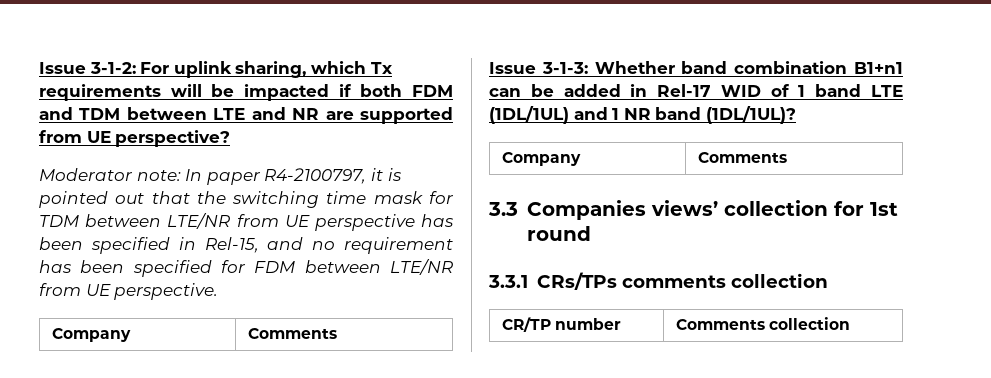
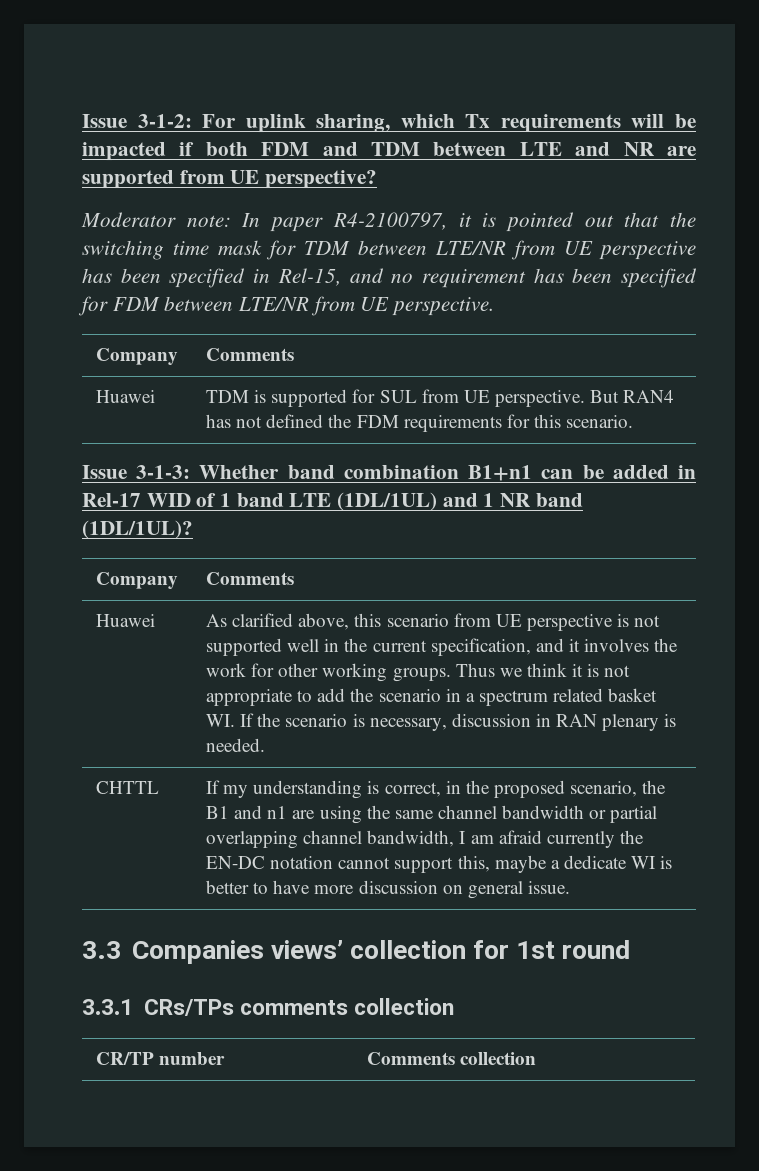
+ Huawei | TDM is supported for SUL from UE perspective. But RAN4 has not defined the FDM requirements for this scenario.
+ Huawei | As clarified above, this scenario from UE perspective is not supported well in the current specification, and it involves the work for other working groups. Thus we think it is not appropriate to add the scenario in a spectrum related basket WI. If the scenario is necessary, discussion in RAN plenary is needed.
+ CHTTL | If my understanding is correct, in the proposed scenario, the B1 and n1 are using the same channel bandwidth or partial overlapping channel bandwidth, I am afraid currently the EN-DC notation cannot support this, maybe a dedicate WI is better to have more discussion on general issue.

